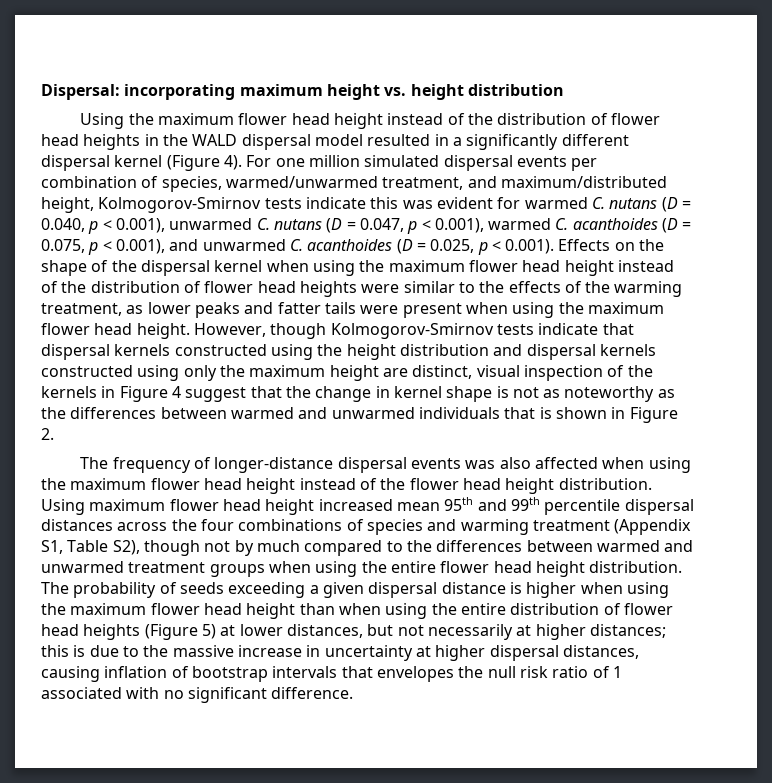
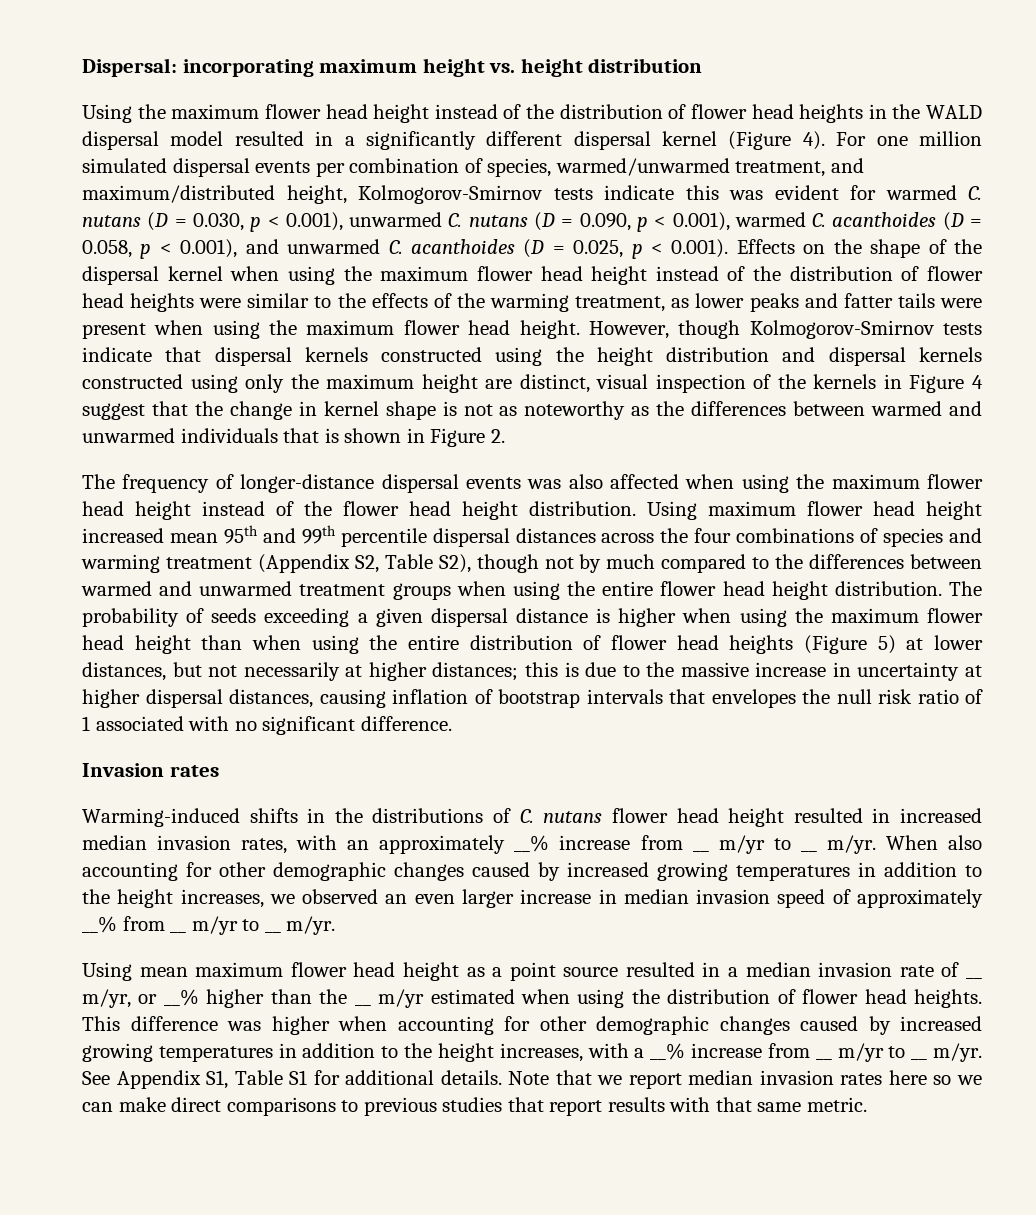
- For one million simulated dispersal events per combination of species, warmed/unwarmed treatment, and maximum/distributed height, Kolmogorov-Smirnov tests indicate this was evident for warmed C. nutans (D = 0.040, p < 0.001), unwarmed C. nutans (D = 0.047, p < 0.001), warmed C. acanthoides (D = 0.075, p < 0.001), and unwarmed C. acanthoides (D = 0.025, p < 0.001). Effects on the shape of the dispersal kernel when using the maximum flower head height instead of the distribution of flower head heights were similar to the effects of the warming treatment, as lower peaks and fatter tails were present when using the maximum flower head height.
+ For one million simulated dispersal events per combination of species, warmed/unwarmed treatment, and maximum/distributed height, Kolmogorov-Smirnov tests indicate this was evident for warmed C. nutans (D = 0.030, p < 0.001), unwarmed C. nutans (D = 0.090, p < 0.001), warmed C. acanthoides (D = 0.058, p < 0.001), and unwarmed C. acanthoides (D = 0.025, p < 0.001). Effects on the shape of the dispersal kernel when using the maximum flower head height instead of the distribution of flower head heights were similar to the effects of the warming treatment, as lower peaks and fatter tails were present when using the maximum flower head height.
- Using maximum flower head height increased mean 95th and 99th percentile dispersal distances across the four combinations of species and warming treatment (Appendix S1, Table S2), though not by much compared to the differences between warmed and unwarmed treatment groups when using the entire flower head height distribution.
+ Using maximum flower head height increased mean 95th and 99th percentile dispersal distances across the four combinations of species and warming treatment (Appendix S2, Table S2), though not by much compared to the differences between warmed and unwarmed treatment groups when using the entire flower head height distribution.
+ Invasion rates
+ Warming-induced shifts in the distributions of C. nutans flower head height resulted in increased median invasion rates, with an approximately __% increase from __ m/yr to __ m/yr. When also accounting for other demographic changes caused by increased growing temperatures in addition to the height increases, we observed an even larger increase in median invasion speed of approximately __% from __ m/yr to __ m/yr.
+ Using mean maximum flower head height as a point source resulted in a median invasion rate of __ m/yr, or __% higher than the __ m/yr estimated when using the distribution of flower head heights. This difference was higher when accounting for other demographic changes caused by increased growing temperatures in addition to the height increases, with a __% increase from __ m/yr to __ m/yr. See Appendix S1, Table S1 for additional details. Note that we report median invasion rates here so we can make direct comparisons to previous studies that report results with that same metric.

